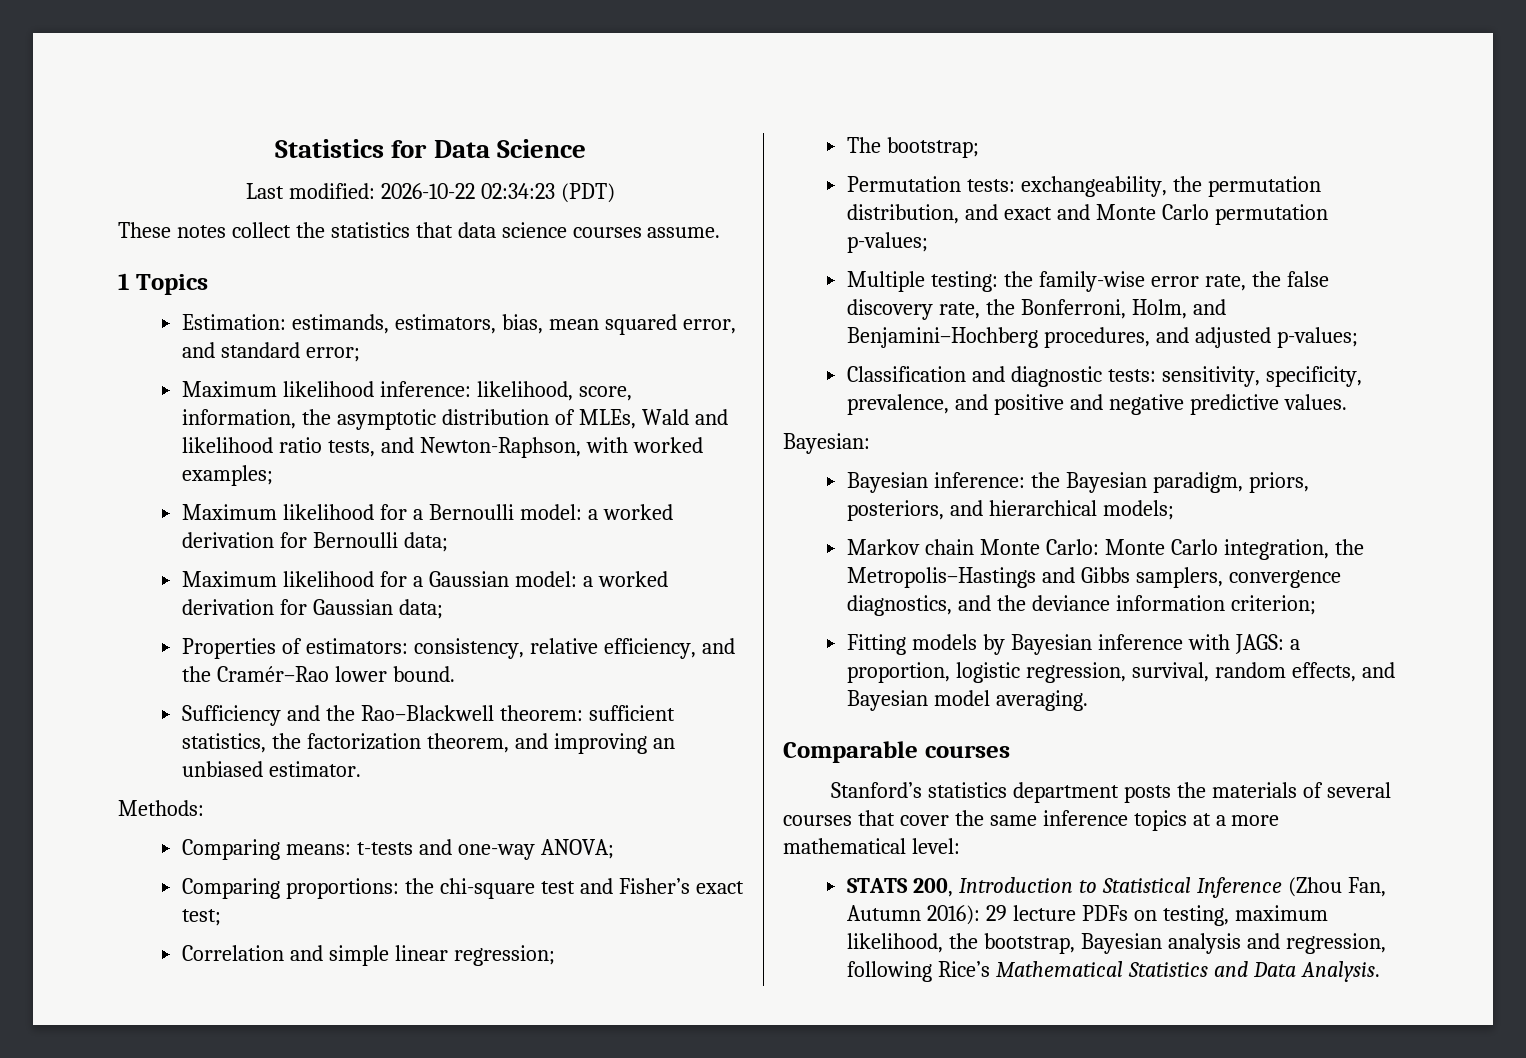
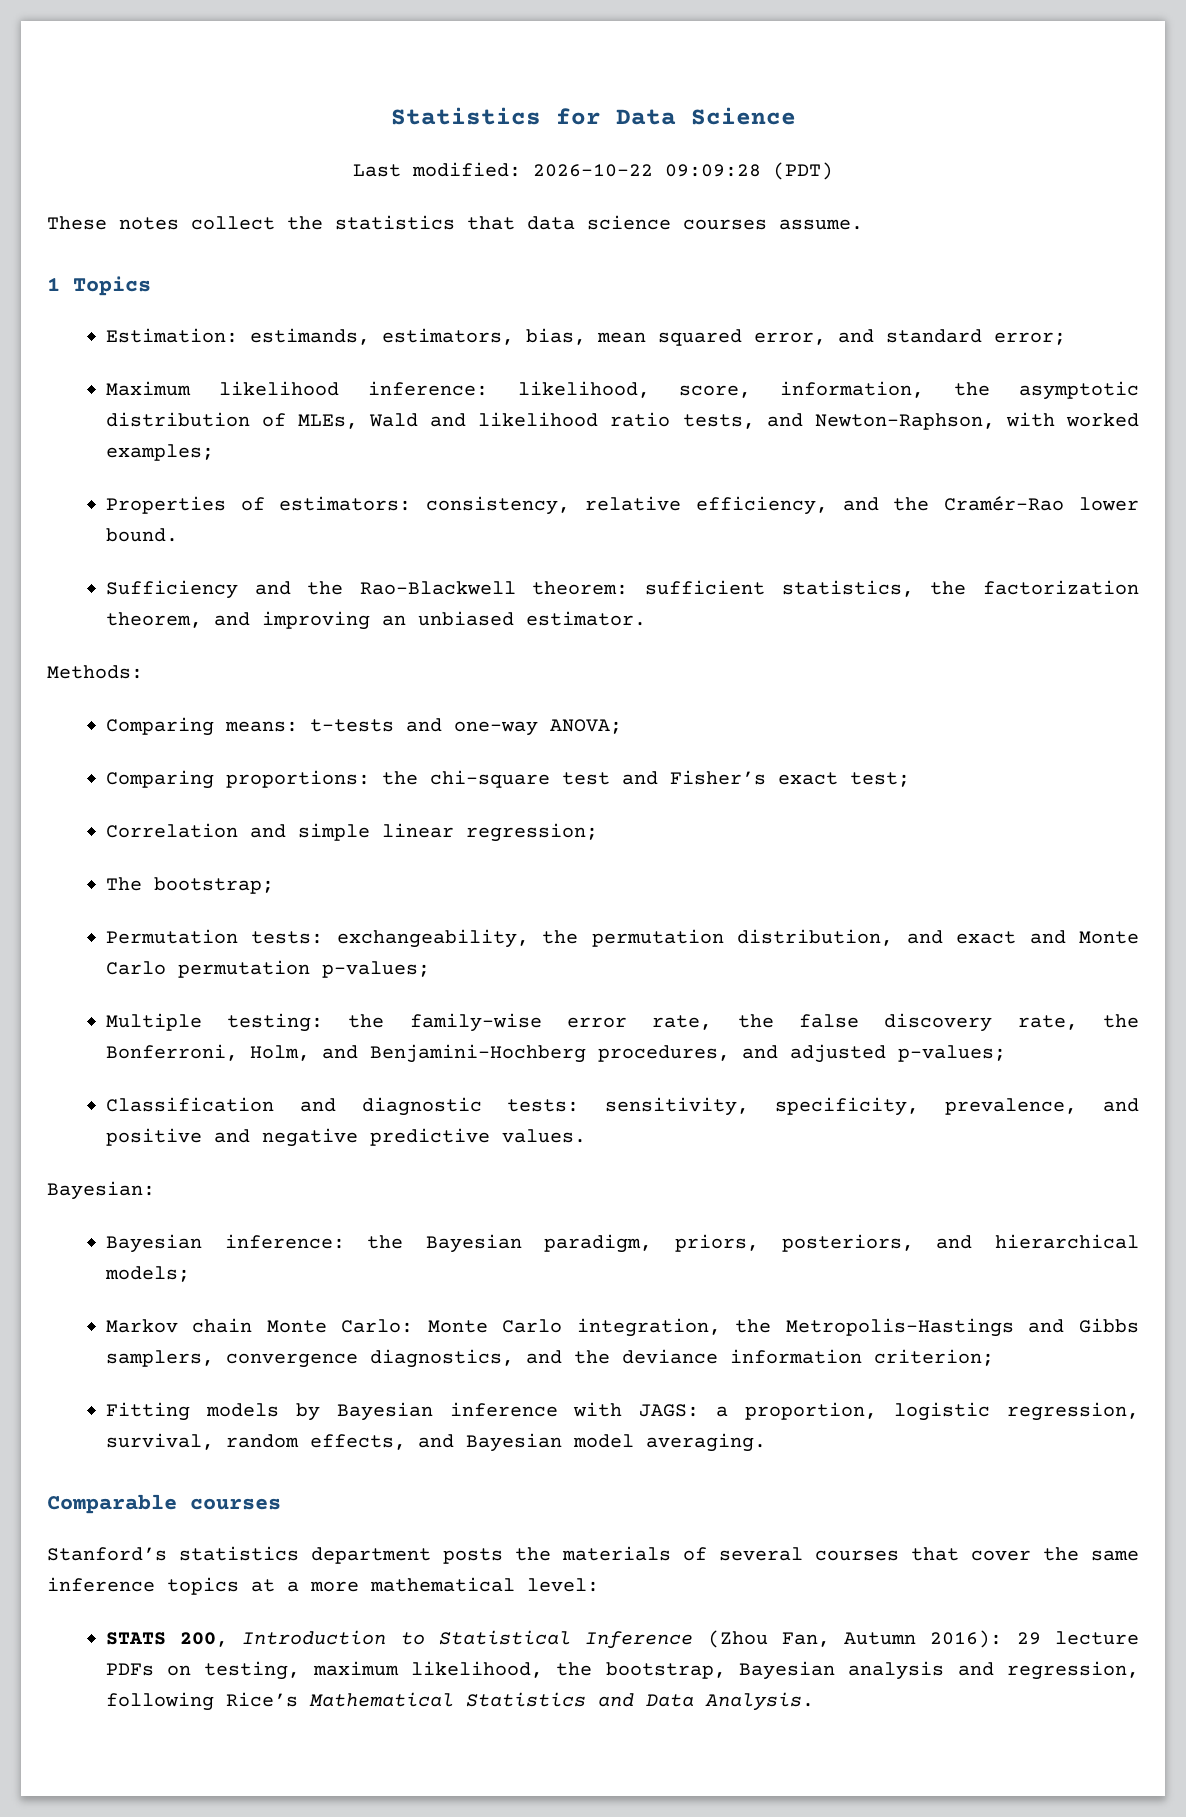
- Last modified: 2026-10-22 02:34:23 (PDT)
+ Last modified: 2026-10-22 09:09:28 (PDT)
- Maximum likelihood for a Bernoulli model: a worked derivation for Bernoulli data;
- Maximum likelihood for a Gaussian model: a worked derivation for Gaussian data;

